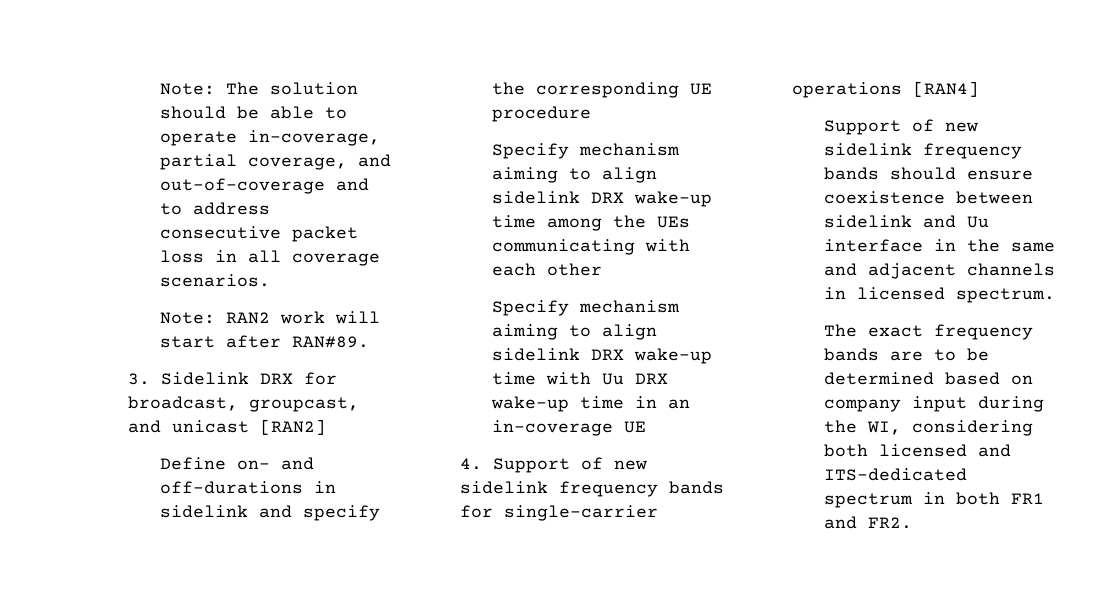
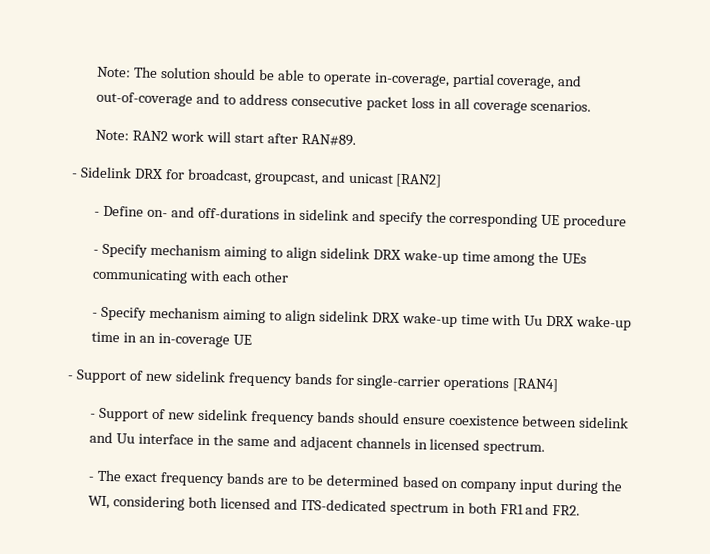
- 3. Sidelink DRX for broadcast, groupcast, and unicast [RAN2]
+ - Sidelink DRX for broadcast, groupcast, and unicast [RAN2]
- Define on- and off-durations in sidelink and specify the corresponding UE procedure
+ - Define on- and off-durations in sidelink and specify the corresponding UE procedure
- Specify mechanism aiming to align sidelink DRX wake-up time among the UEs communicating with each other
+ - Specify mechanism aiming to align sidelink DRX wake-up time among the UEs communicating with each other
- Specify mechanism aiming to align sidelink DRX wake-up time with Uu DRX wake-up time in an in-coverage UE
+ - Specify mechanism aiming to align sidelink DRX wake-up time with Uu DRX wake-up time in an in-coverage UE
- 4. Support of new sidelink frequency bands for single-carrier operations [RAN4]
+ - Support of new sidelink frequency bands for single-carrier operations [RAN4]
- Support of new sidelink frequency bands should ensure coexistence between sidelink and Uu interface in the same and adjacent channels in licensed spectrum.
+ - Support of new sidelink frequency bands should ensure coexistence between sidelink and Uu interface in the same and adjacent channels in licensed spectrum.
- The exact frequency bands are to be determined based on company input during the WI, considering both licensed and ITS-dedicated spectrum in both FR1 and FR2.
+ - The exact frequency bands are to be determined based on company input during the WI, considering both licensed and ITS-dedicated spectrum in both FR1 and FR2.

